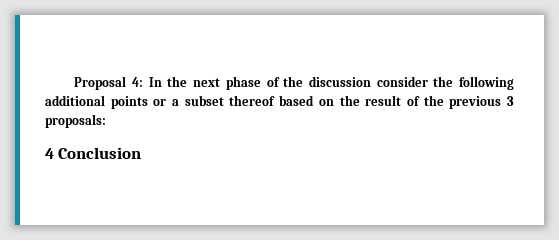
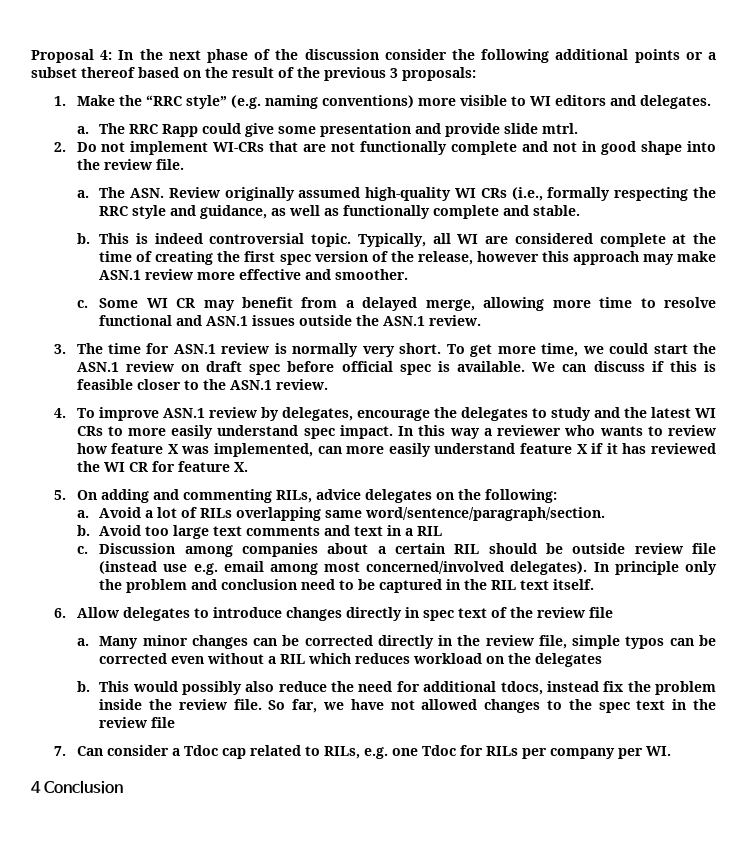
+ 1. Make the “RRC style” (e.g. naming conventions) more visible to WI editors and delegates.
+ a. The RRC Rapp could give some presentation and provide slide mtrl.
+ 2. Do not implement WI-CRs that are not functionally complete and not in good shape into the review file.
+ a. The ASN. Review originally assumed high-quality WI CRs (i.e., formally respecting the RRC style and guidance, as well as functionally complete and stable.
+ b. This is indeed controversial topic. Typically, all WI are considered complete at the time of creating the first spec version of the release, however this approach may make ASN.1 review more effective and smoother.
+ c. Some WI CR may benefit from a delayed merge, allowing more time to resolve functional and ASN.1 issues outside the ASN.1 review.
+ 3. The time for ASN.1 review is normally very short. To get more time, we could start the ASN.1 review on draft spec before official spec is available. We can discuss if this is feasible closer to the ASN.1 review.
+ 4. To improve ASN.1 review by delegates, encourage the delegates to study and the latest WI CRs to more easily understand spec impact. In this way a reviewer who wants to review how feature X was implemented, can more easily understand feature X if it has reviewed the WI CR for feature X.
+ 5. On adding and commenting RILs, advice delegates on the following:
+ a. Avoid a lot of RILs overlapping same word/sentence/paragraph/section.
+ b. Avoid too large text comments and text in a RIL
+ c. Discussion among companies about a certain RIL should be outside review file (instead use e.g. email among most concerned/involved delegates). In principle only the problem and conclusion need to be captured in the RIL text itself.
+ 6. Allow delegates to introduce changes directly in spec text of the review file
+ a. Many minor changes can be corrected directly in the review file, simple typos can be corrected even without a RIL which reduces workload on the delegates
+ b. This would possibly also reduce the need for additional tdocs, instead fix the problem inside the review file. So far, we have not allowed changes to the spec text in the review file
+ 7. Can consider a Tdoc cap related to RILs, e.g. one Tdoc for RILs per company per WI.

